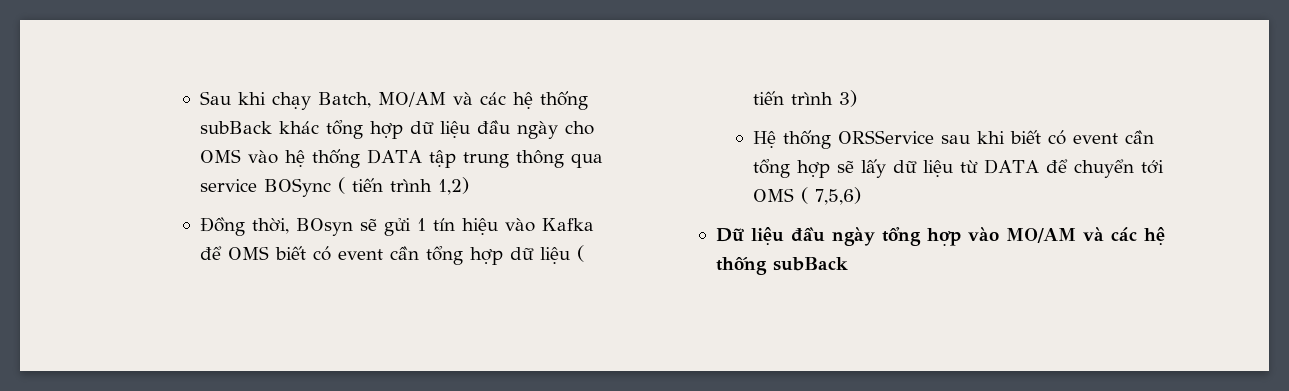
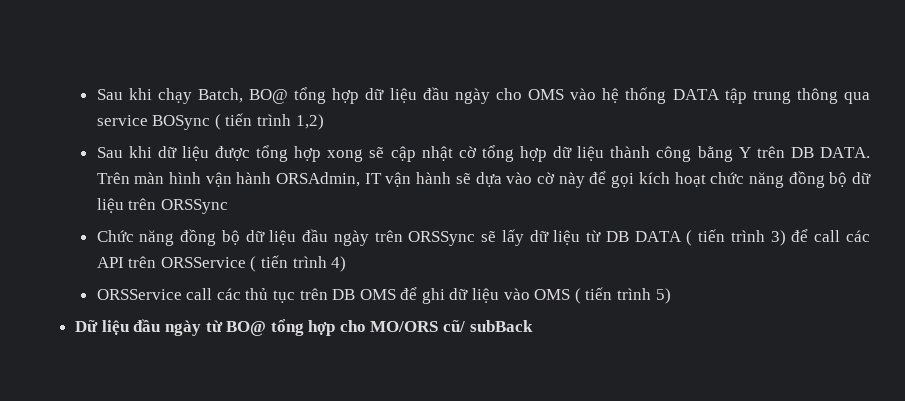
- Sau khi chạy Batch, MO/AM và các hệ thống subBack khác tổng hợp dữ liệu đầu ngày cho OMS vào hệ thống DATA tập trung thông qua service BOSync ( tiến trình 1,2)
+ Sau khi chạy Batch, BO@ tổng hợp dữ liệu đầu ngày cho OMS vào hệ thống DATA tập trung thông qua service BOSync ( tiến trình 1,2)
- Đồng thời, BOsyn sẽ gửi 1 tín hiệu vào Kafka để OMS biết có event cần tổng hợp dữ liệu ( tiến trình 3)
- Hệ thống ORSService sau khi biết có event cần tổng hợp sẽ lấy dữ liệu từ DATA để chuyển tới OMS ( 7,5,6)
- Dữ liệu đầu ngày tổng hợp vào MO/AM và các hệ thống subBack
+ Sau khi dữ liệu được tổng hợp xong sẽ cập nhật cờ tổng hợp dữ liệu thành công bằng Y trên DB DATA. Trên màn hình vận hành ORSAdmin, IT vận hành sẽ dựa vào cờ này để gọi kích hoạt chức năng đồng bộ dữ liệu trên ORSSync
+ Chức năng đồng bộ dữ liệu đầu ngày trên ORSSync sẽ lấy dữ liệu từ DB DATA ( tiến trình 3) để call các API trên ORSService ( tiến trình 4)
+ ORSService call các thủ tục trên DB OMS để ghi dữ liệu vào OMS ( tiến trình 5)
+ Dữ liệu đầu ngày từ BO@ tổng hợp cho MO/ORS cũ/ subBack

